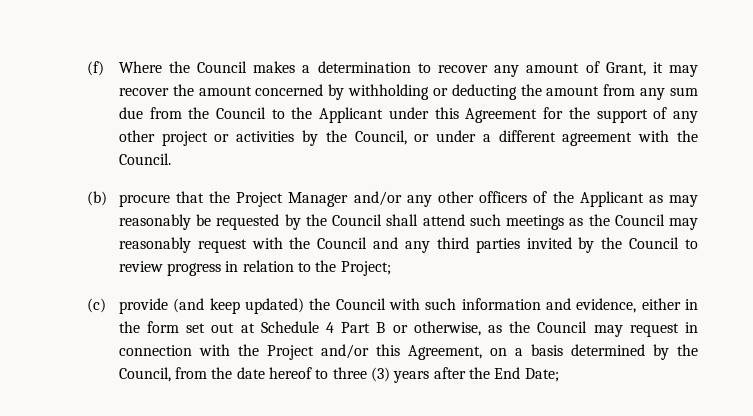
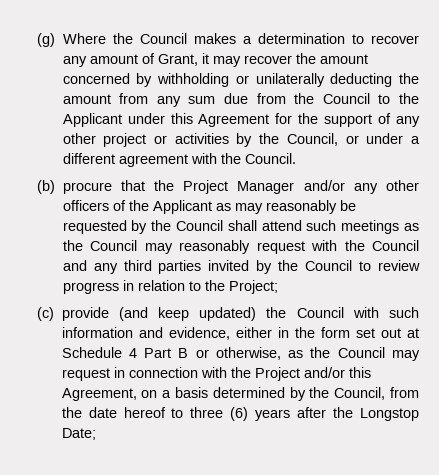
- (f) Where the Council makes a determination to recover any amount of Grant, it may recover the amount concerned by withholding or deducting the amount from any sum due from the Council to the Applicant under this Agreement for the support of any other project or activities by the Council, or under a different agreement with the Council.
+ (g) Where the Council makes a determination to recover any amount of Grant, it may recover the amount concerned by withholding or unilaterally deducting the amount from any sum due from the Council to the Applicant under this Agreement for the support of any other project or activities by the Council, or under a different agreement with the Council.
- (c) provide (and keep updated) the Council with such information and evidence, either in the form set out at Schedule 4 Part B or otherwise, as the Council may request in connection with the Project and/or this Agreement, on a basis determined by the Council, from the date hereof to three (3) years after the End Date;
+ (c) provide (and keep updated) the Council with such information and evidence, either in the form set out at Schedule 4 Part B or otherwise, as the Council may request in connection with the Project and/or this Agreement, on a basis determined by the Council, from the date hereof to three (6) years after the Longstop Date;

